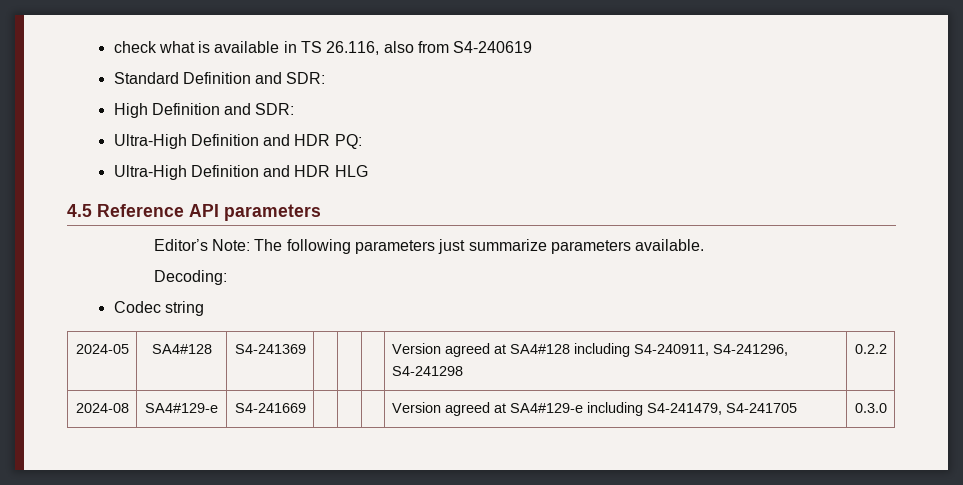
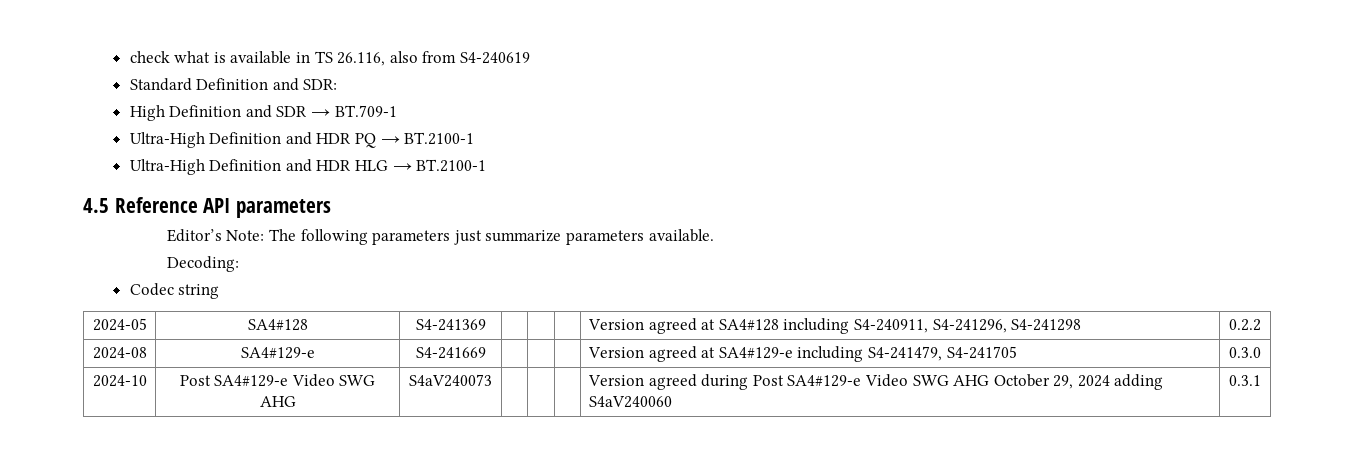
- High Definition and SDR:
- Ultra-High Definition and HDR PQ:
+ High Definition and SDR → BT.709-1
+ Ultra-High Definition and HDR PQ → BT.2100-1
- Ultra-High Definition and HDR HLG
+ Ultra-High Definition and HDR HLG → BT.2100-1
+ 2024-10 | Post SA4#129-e Video SWG AHG | S4aV240073 | | | | Version agreed during Post SA4#129-e Video SWG AHG October 29, 2024 adding S4aV240060 | 0.3.1

